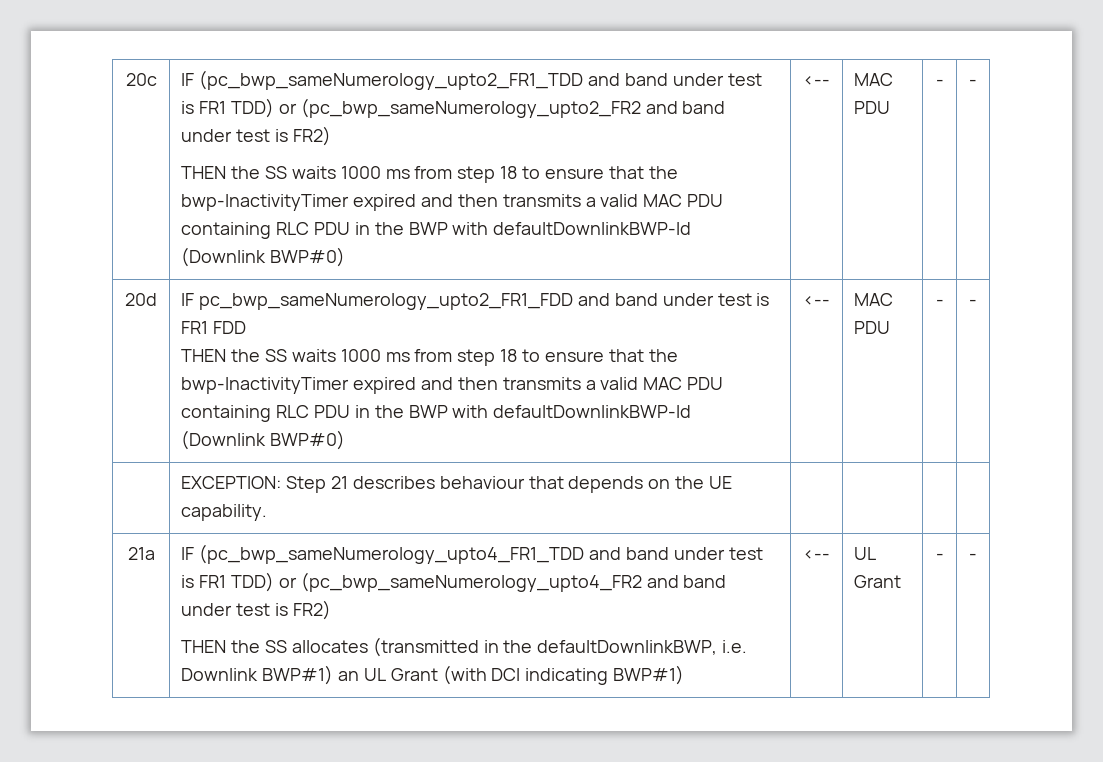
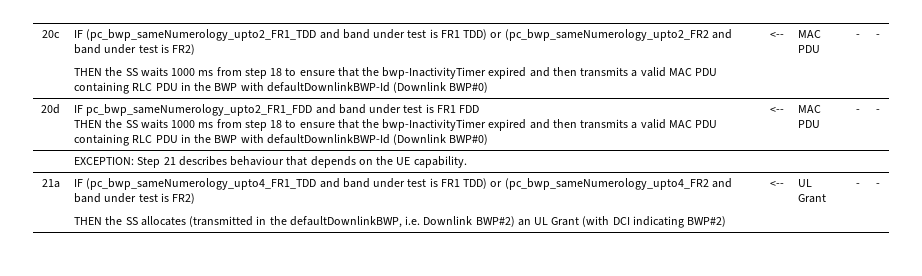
- THEN the SS allocates (transmitted in the defaultDownlinkBWP, i.e. Downlink BWP#1) an UL Grant (with DCI indicating BWP#1)
+ THEN the SS allocates (transmitted in the defaultDownlinkBWP, i.e. Downlink BWP#2) an UL Grant (with DCI indicating BWP#2)

